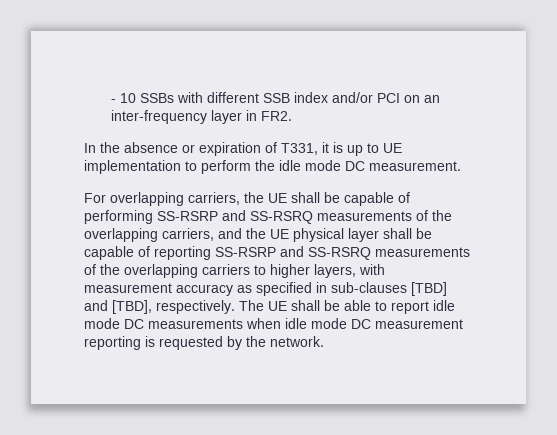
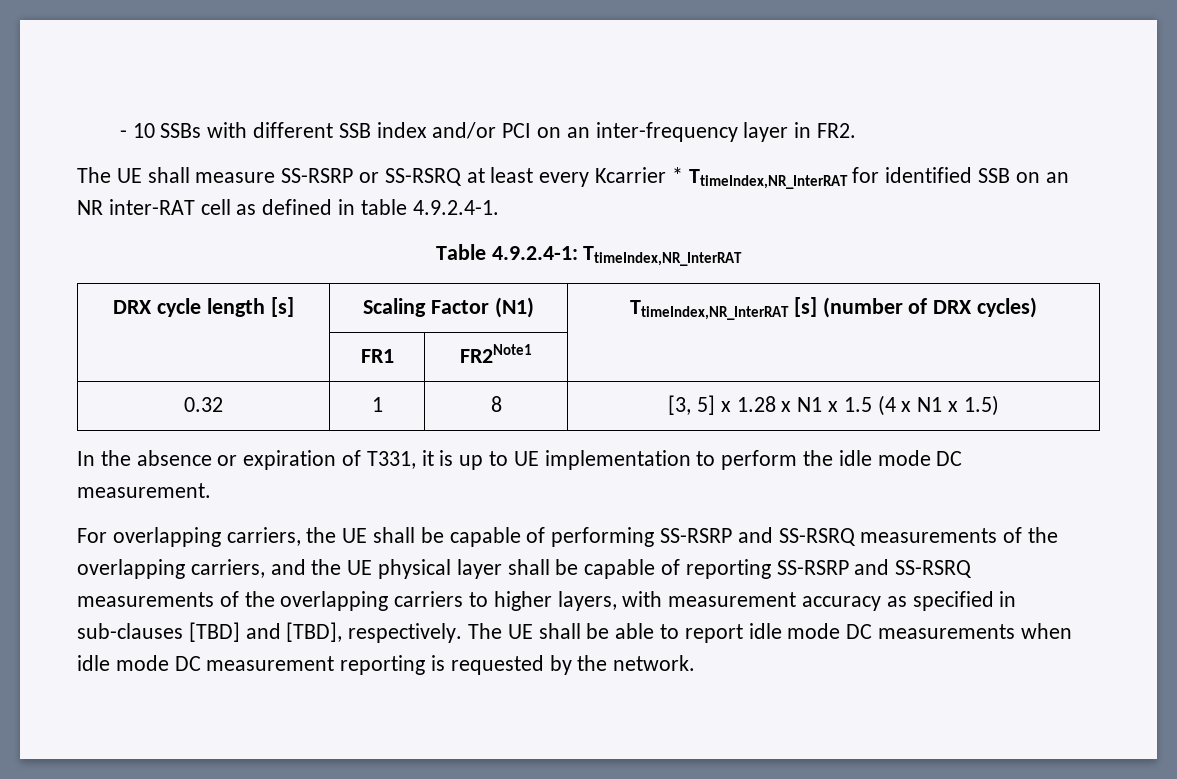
+ The UE shall measure SS-RSRP or SS-RSRQ at least every Kcarrier * TtimeIndex,NR_InterRAT for identified SSB on an NR inter-RAT cell as defined in table 4.9.2.4-1.
+ Table 4.9.2.4-1: TtimeIndex,NR_InterRAT
+ DRX cycle length [s] | Scaling Factor (N1) | TtimeIndex,NR_InterRAT [s] (number of DRX cycles)
+ | FR1 | FR2Note1 |
+ 0.32 | 1 | 8 | [3, 5] x 1.28 x N1 x 1.5 (4 x N1 x 1.5)

